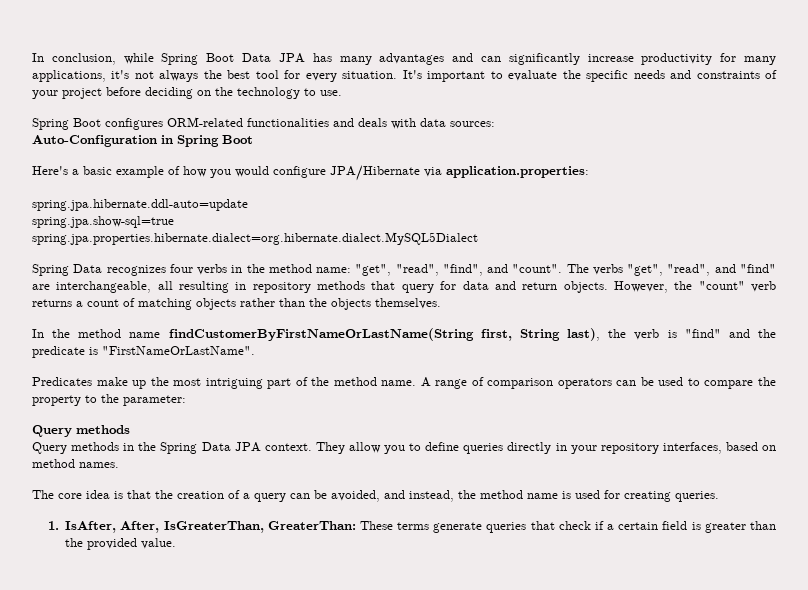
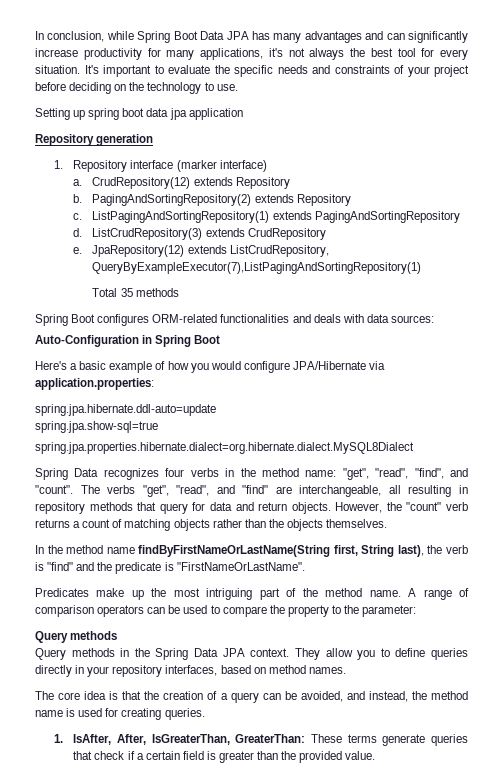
+ Setting up spring boot data jpa application
+ Repository generation
+ 1. Repository interface (marker interface)
+ a. CrudRepository(12) extends Repository
+ b. PagingAndSortingRepository(2) extends Repository
+ c. ListPagingAndSortingRepository(1) extends PagingAndSortingRepository
+ d. ListCrudRepository(3) extends CrudRepository
+ e. JpaRepository(12) extends ListCrudRepository, QueryByExampleExecutor(7),ListPagingAndSortingRepository(1)
+ Total 35 methods
- spring.jpa.properties.hibernate.dialect=org.hibernate.dialect.MySQL5Dialect
+ spring.jpa.properties.hibernate.dialect=org.hibernate.dialect.MySQL8Dialect
- In the method name findCustomerByFirstNameOrLastName(String first, String last), the verb is "find" and the predicate is "FirstNameOrLastName".
+ In the method name findByFirstNameOrLastName(String first, String last), the verb is "find" and the predicate is "FirstNameOrLastName".

